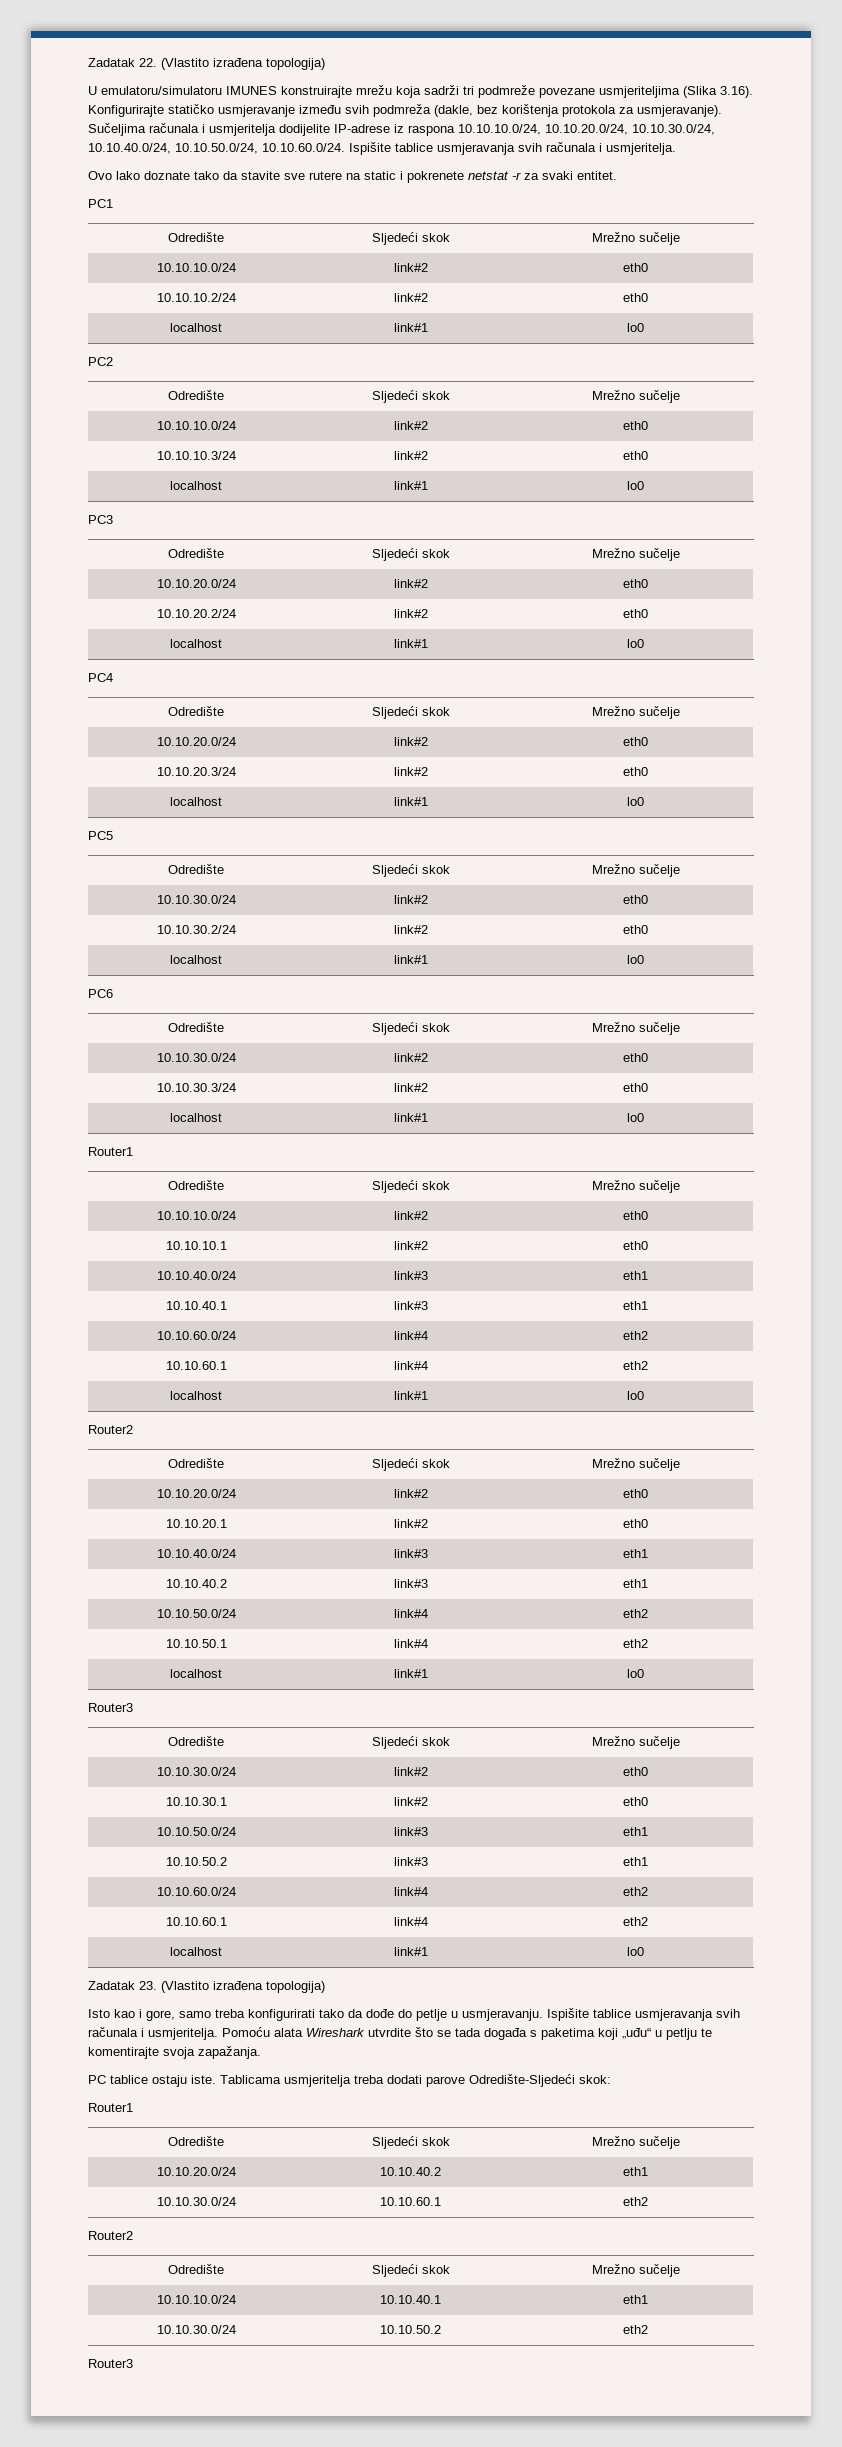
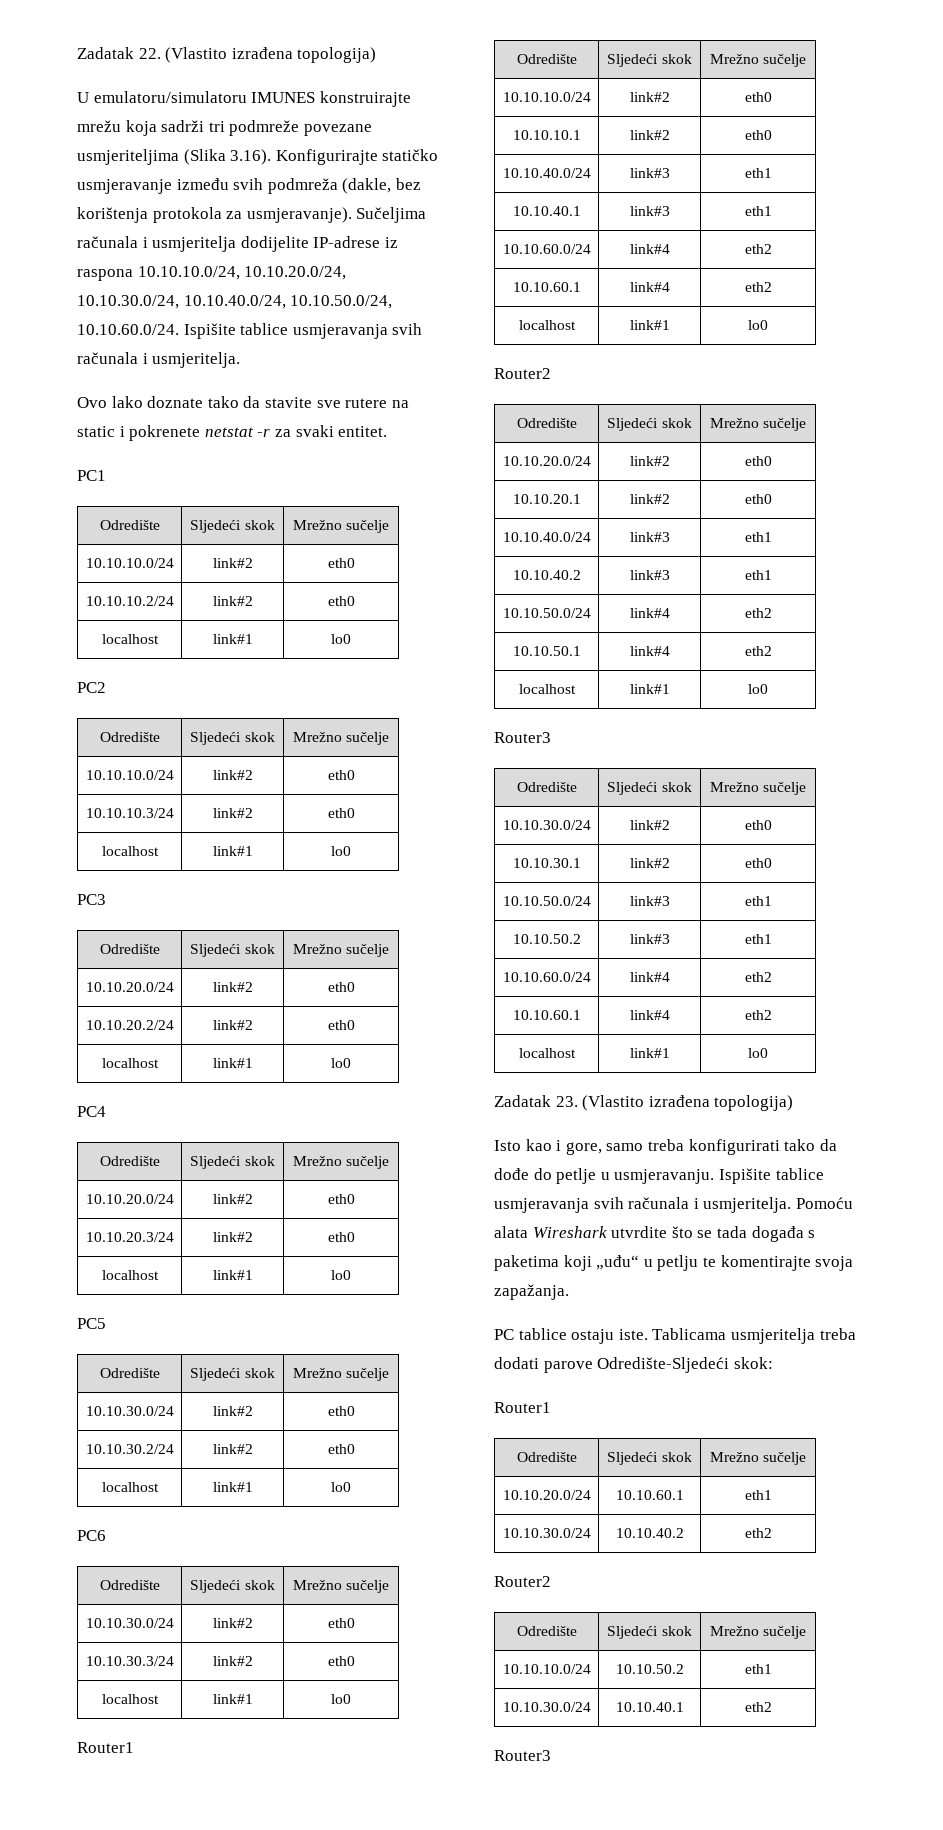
- 10.10.20.0/24 | 10.10.40.2 | eth1
- 10.10.30.0/24 | 10.10.60.1 | eth2
+ 10.10.20.0/24 | 10.10.60.1 | eth1
+ 10.10.30.0/24 | 10.10.40.2 | eth2
- 10.10.10.0/24 | 10.10.40.1 | eth1
- 10.10.30.0/24 | 10.10.50.2 | eth2
+ 10.10.10.0/24 | 10.10.50.2 | eth1
+ 10.10.30.0/24 | 10.10.40.1 | eth2

